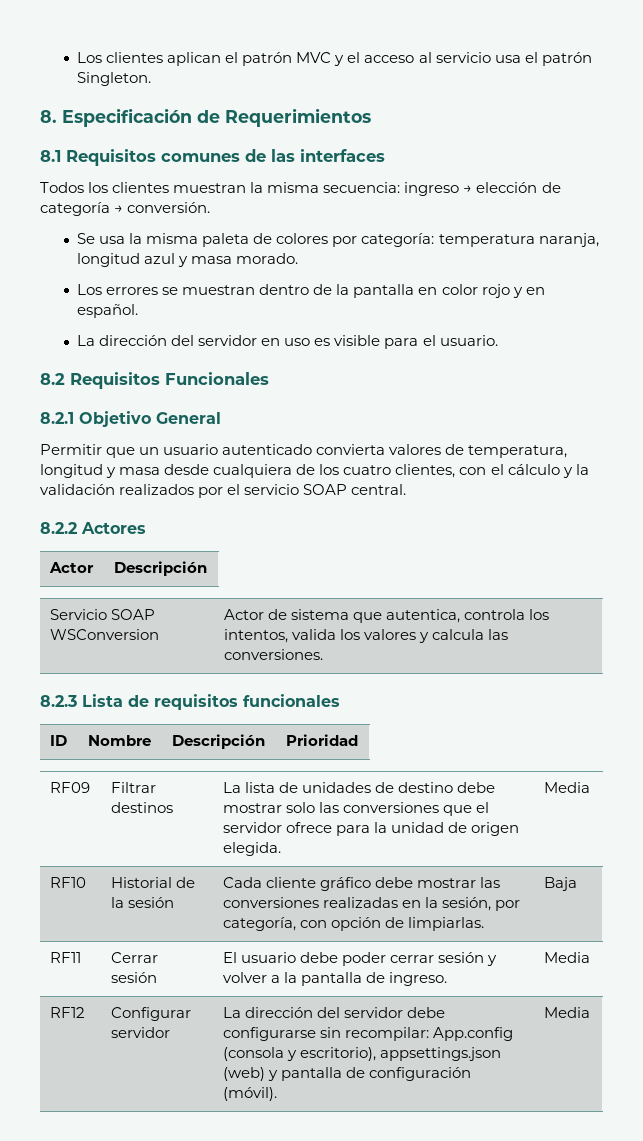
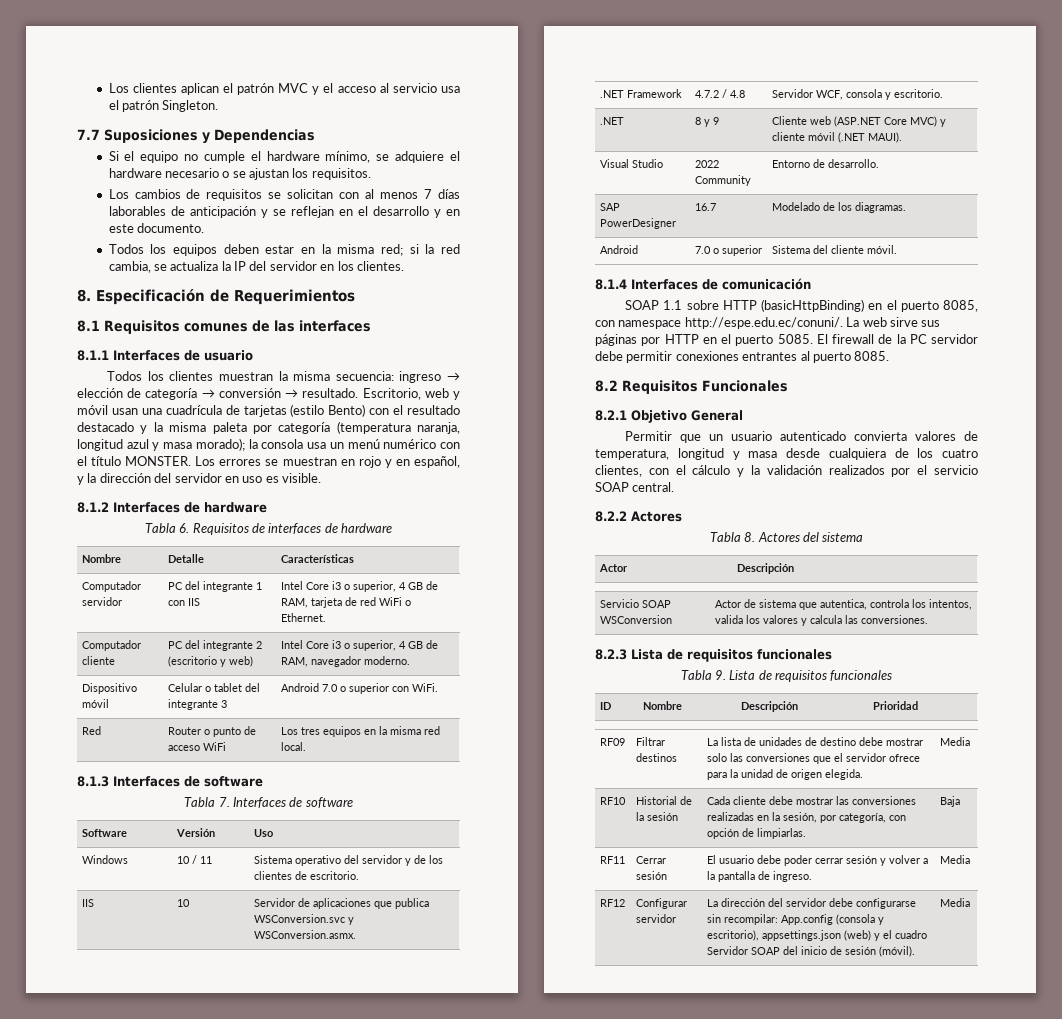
+ 7.7 Suposiciones y Dependencias
+ Si el equipo no cumple el hardware mínimo, se adquiere el hardware necesario o se ajustan los requisitos.
+ Los cambios de requisitos se solicitan con al menos 7 días laborables de anticipación y se reflejan en el desarrollo y en este documento.
+ Todos los equipos deben estar en la misma red; si la red cambia, se actualiza la IP del servidor en los clientes.
+ 8.1.1 Interfaces de usuario
- Todos los clientes muestran la misma secuencia: ingreso → elección de categoría → conversión.
- Se usa la misma paleta de colores por categoría: temperatura naranja, longitud azul y masa morado.
- Los errores se muestran dentro de la pantalla en color rojo y en español.
- La dirección del servidor en uso es visible para el usuario.
+ Todos los clientes muestran la misma secuencia: ingreso → elección de categoría → conversión → resultado. Escritorio, web y móvil usan una cuadrícula de tarjetas (estilo Bento) con el resultado destacado y la misma paleta por categoría (temperatura naranja, longitud azul y masa morado); la consola usa un menú numérico con el título MONSTER. Los errores se muestran en rojo y en español, y la dirección del servidor en uso es visible.
+ 8.1.2 Interfaces de hardware
+ Tabla 6. Requisitos de interfaces de hardware
+ Nombre | Detalle | Características
+ Computador servidor | PC del integrante 1 con IIS | Intel Core i3 o superior, 4 GB de RAM, tarjeta de red WiFi o Ethernet.
+ Computador cliente | PC del integrante 2 (escritorio y web) | Intel Core i3 o superior, 4 GB de RAM, navegador moderno.
+ Dispositivo móvil | Celular o tablet del integrante 3 | Android 7.0 o superior con WiFi.
+ Red | Router o punto de acceso WiFi | Los tres equipos en la misma red local.
+ 8.1.3 Interfaces de software
+ Tabla 7. Interfaces de software
+ Software | Versión | Uso
+ Windows | 10 / 11 | Sistema operativo del servidor y de los clientes de escritorio.
+ IIS | 10 | Servidor de aplicaciones que publica WSConversion.svc y WSConversion.asmx.
+ .NET Framework | 4.7.2 / 4.8 | Servidor WCF, consola y escritorio.
+ .NET | 8 y 9 | Cliente web (ASP.NET Core MVC) y cliente móvil (.NET MAUI).
+ Visual Studio | 2022 Community | Entorno de desarrollo.
+ SAP PowerDesigner | 16.7 | Modelado de los diagramas.
+ Android | 7.0 o superior | Sistema del cliente móvil.
+ 8.1.4 Interfaces de comunicación
+ SOAP 1.1 sobre HTTP (basicHttpBinding) en el puerto 8085, con namespace http://espe.edu.ec/conuni/. La web sirve sus páginas por HTTP en el puerto 5085. El firewall de la PC servidor debe permitir conexiones entrantes al puerto 8085.
+ Tabla 8. Actores del sistema
+ Tabla 9. Lista de requisitos funcionales
- RF10 | Historial de la sesión | Cada cliente gráfico debe mostrar las conversiones realizadas en la sesión, por categoría, con opción de limpiarlas. | Baja
+ RF10 | Historial de la sesión | Cada cliente debe mostrar las conversiones realizadas en la sesión, por categoría, con opción de limpiarlas. | Baja
- RF12 | Configurar servidor | La dirección del servidor debe configurarse sin recompilar: App.config (consola y escritorio), appsettings.json (web) y pantalla de configuración (móvil). | Media
+ RF12 | Configurar servidor | La dirección del servidor debe configurarse sin recompilar: App.config (consola y escritorio), appsettings.json (web) y el cuadro Servidor SOAP del inicio de sesión (móvil). | Media

